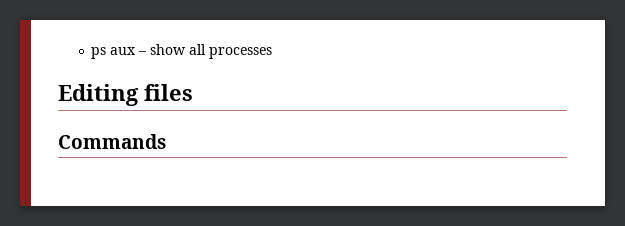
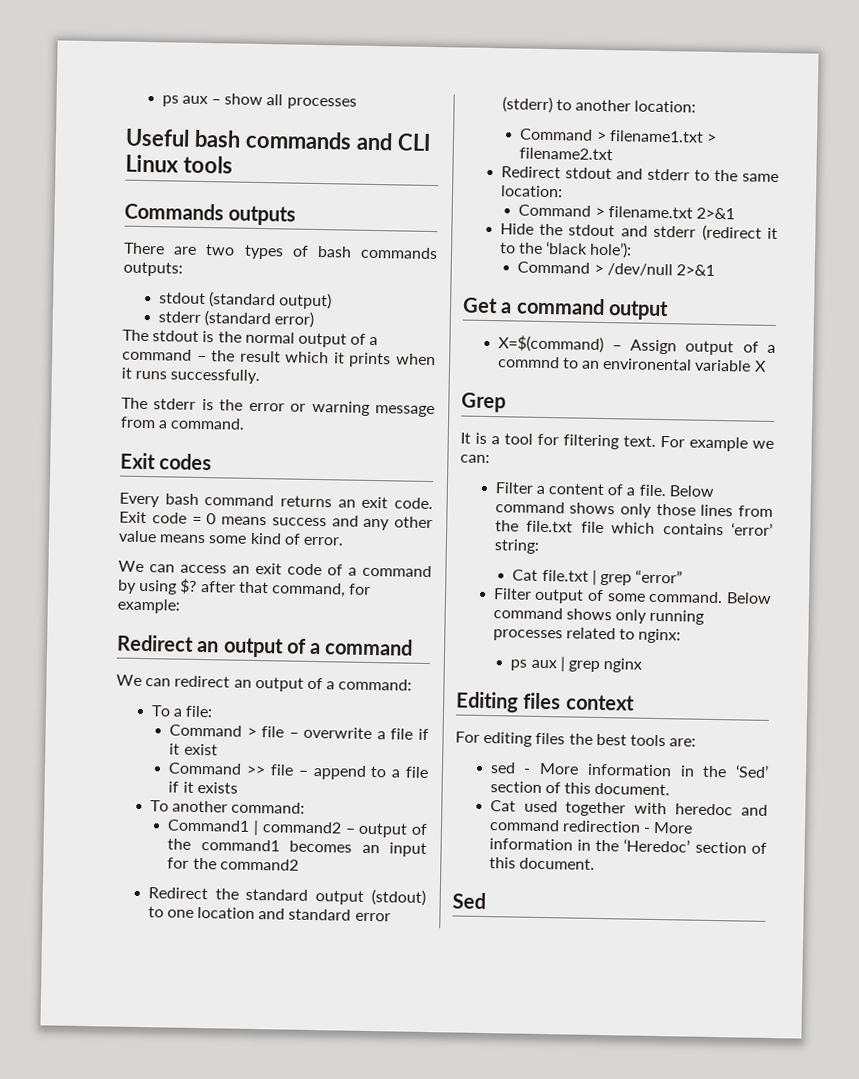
- Editing files
- Commands
+ Useful bash commands and CLI Linux tools
+ Commands outputs
+ There are two types of bash commands outputs:
+ stdout (standard output)
+ stderr (standard error)
+ The stdout is the normal output of a command – the result which it prints when it runs successfully.
+ The stderr is the error or warning message from a command.
+ Exit codes
+ Every bash command returns an exit code. Exit code = 0 means success and any other value means some kind of error.
+ We can access an exit code of a command by using $? after that command, for example:
+ Redirect an output of a command
+ We can redirect an output of a command:
+ To a file:
+ Command > file – overwrite a file if it exist
+ Command >> file – append to a file if it exists
+ To another command:
+ Command1 | command2 – output of the command1 becomes an input for the command2
+ Redirect the standard output (stdout) to one location and standard error (stderr) to another location:
+ Command > filename1.txt > filename2.txt
+ Redirect stdout and stderr to the same location:
+ Command > filename.txt 2>&1
+ Hide the stdout and stderr (redirect it to the ‘black hole’):
+ Command > /dev/null 2>&1
+ Get a command output
+ X=$(command) – Assign output of a commnd to an environental variable X
+ Grep
+ It is a tool for filtering text. For example we can:
+ Filter a content of a file. Below command shows only those lines from the file.txt file which contains ‘error’ string:
+ Cat file.txt | grep “error”
+ Filter output of some command. Below command shows only running processes related to nginx:
+ ps aux | grep nginx
+ Editing files context
+ For editing files the best tools are:
+ sed - More information in the ‘Sed’ section of this document.
+ Cat used together with heredoc and command redirection - More information in the ‘Heredoc’ section of this document.
+ Sed

